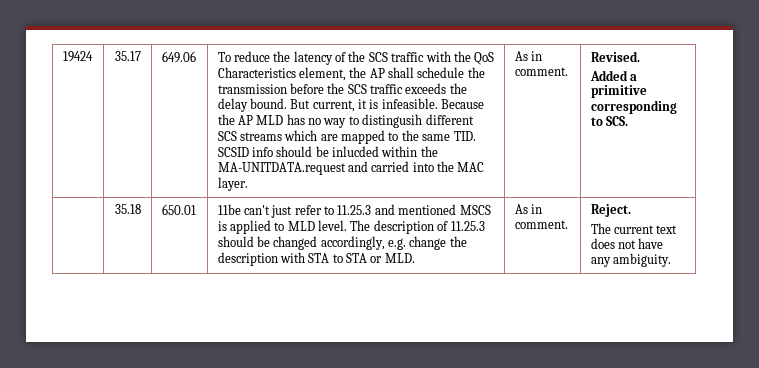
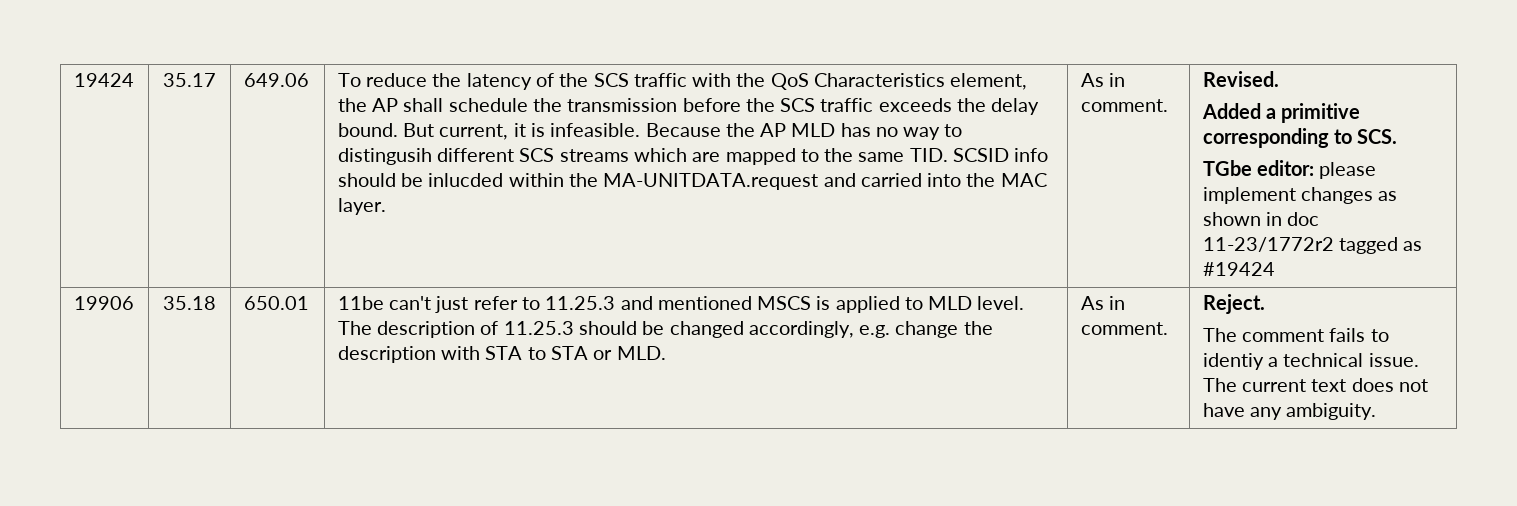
+ TGbe editor: please implement changes as shown in doc 11-23/1772r2 tagged as #19424
+ 19906
- The current text does not have any ambiguity.
+ The comment fails to identiy a technical issue. The current text does not have any ambiguity.

